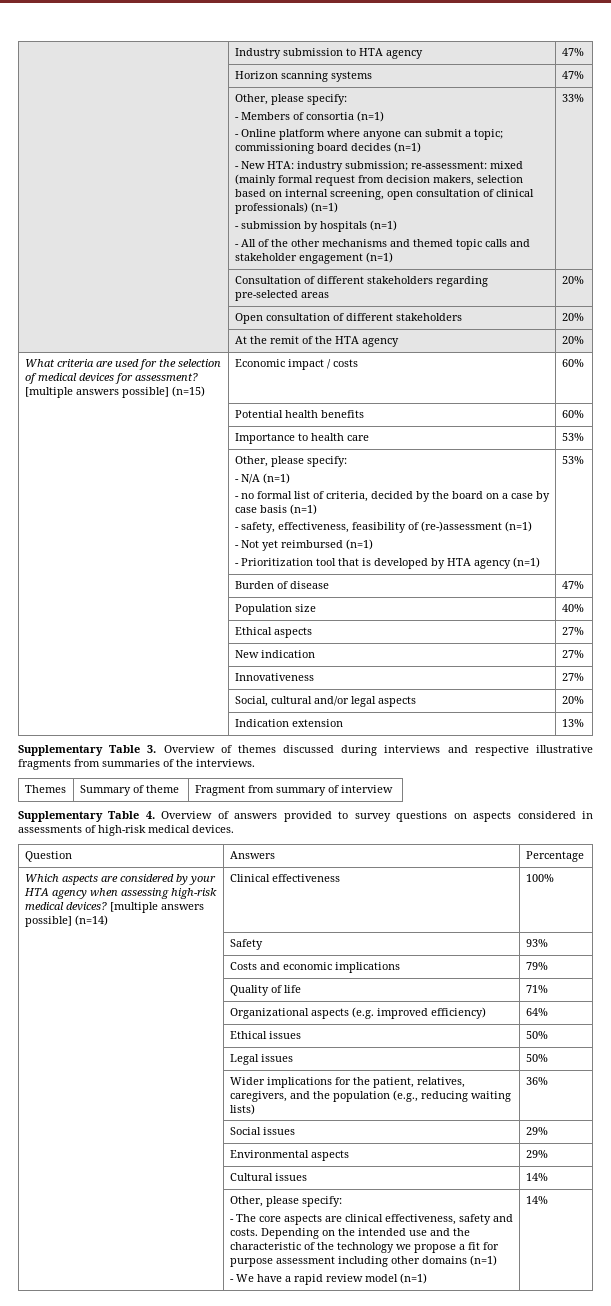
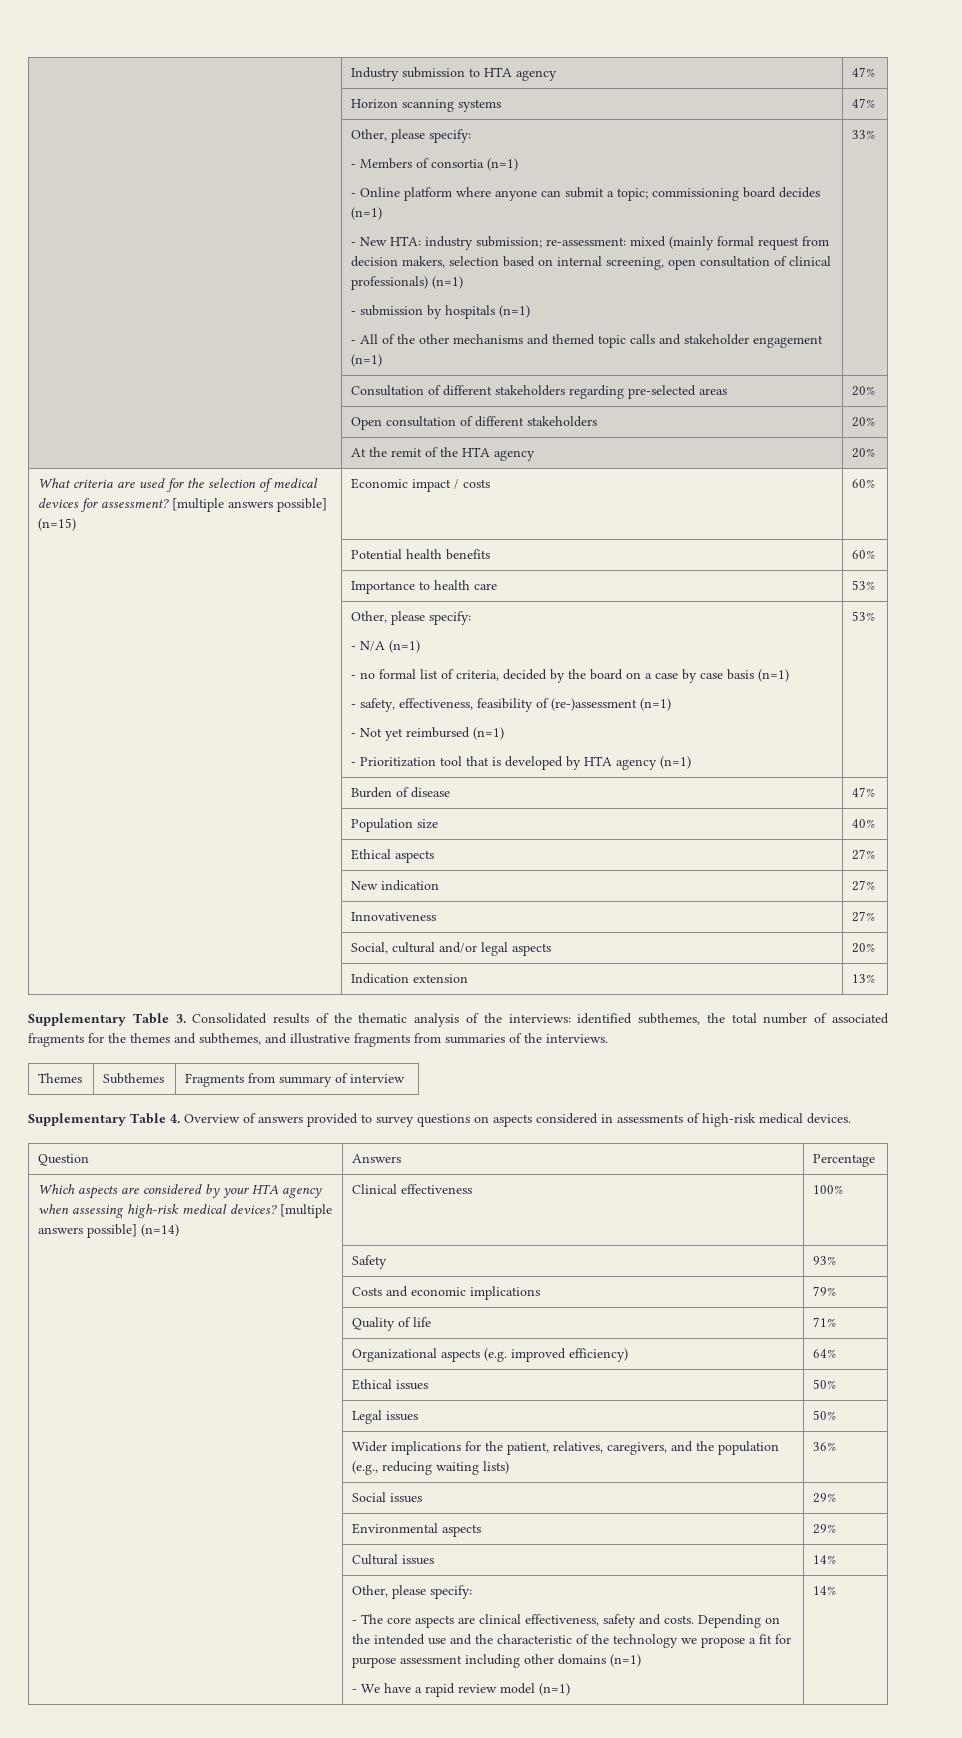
- Supplementary Table 3. Overview of themes discussed during interviews and respective illustrative fragments from summaries of the interviews.
+ Supplementary Table 3. Consolidated results of the thematic analysis of the interviews: identified subthemes, the total number of associated fragments for the themes and subthemes, and illustrative fragments from summaries of the interviews.
- Themes | Summary of theme | Fragment from summary of interview
+ Themes | Subthemes | Fragments from summary of interview

